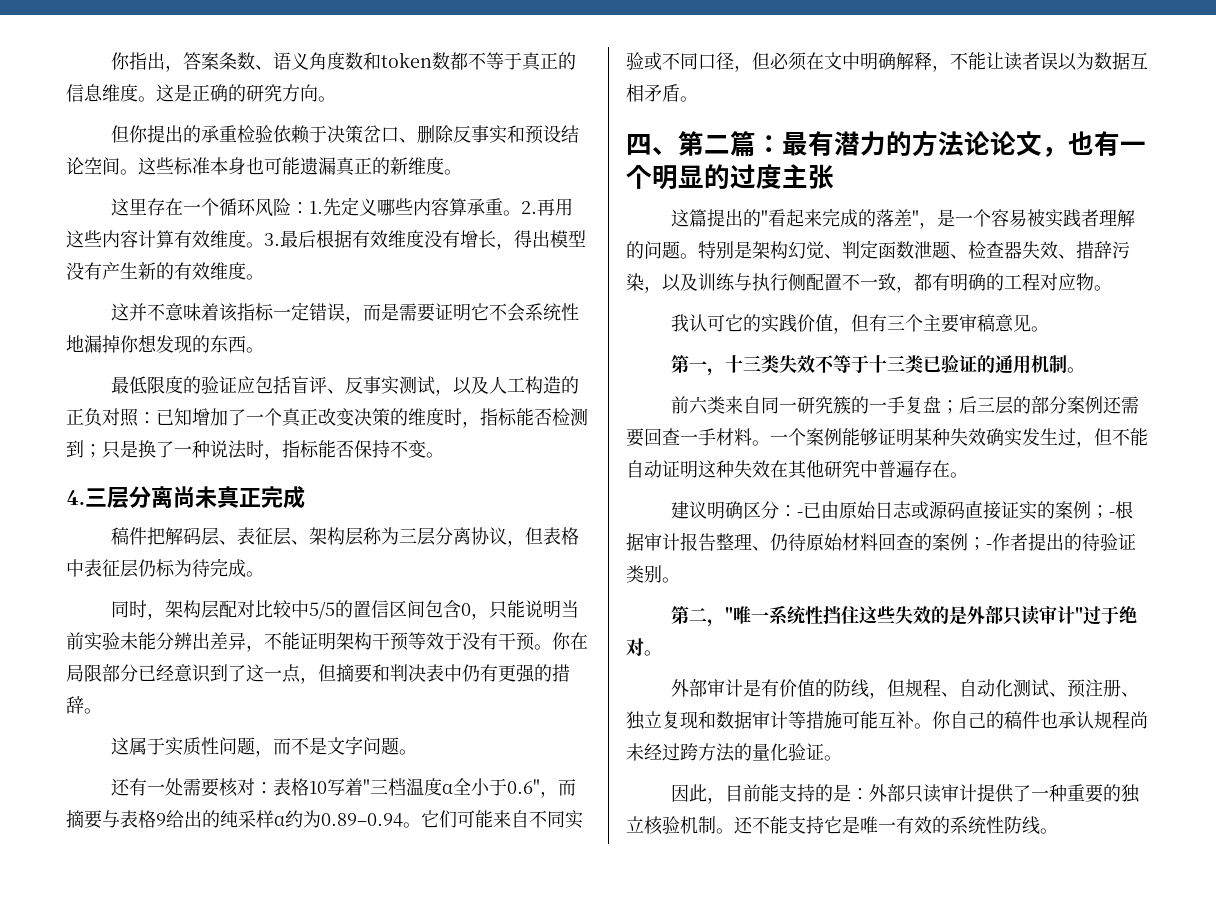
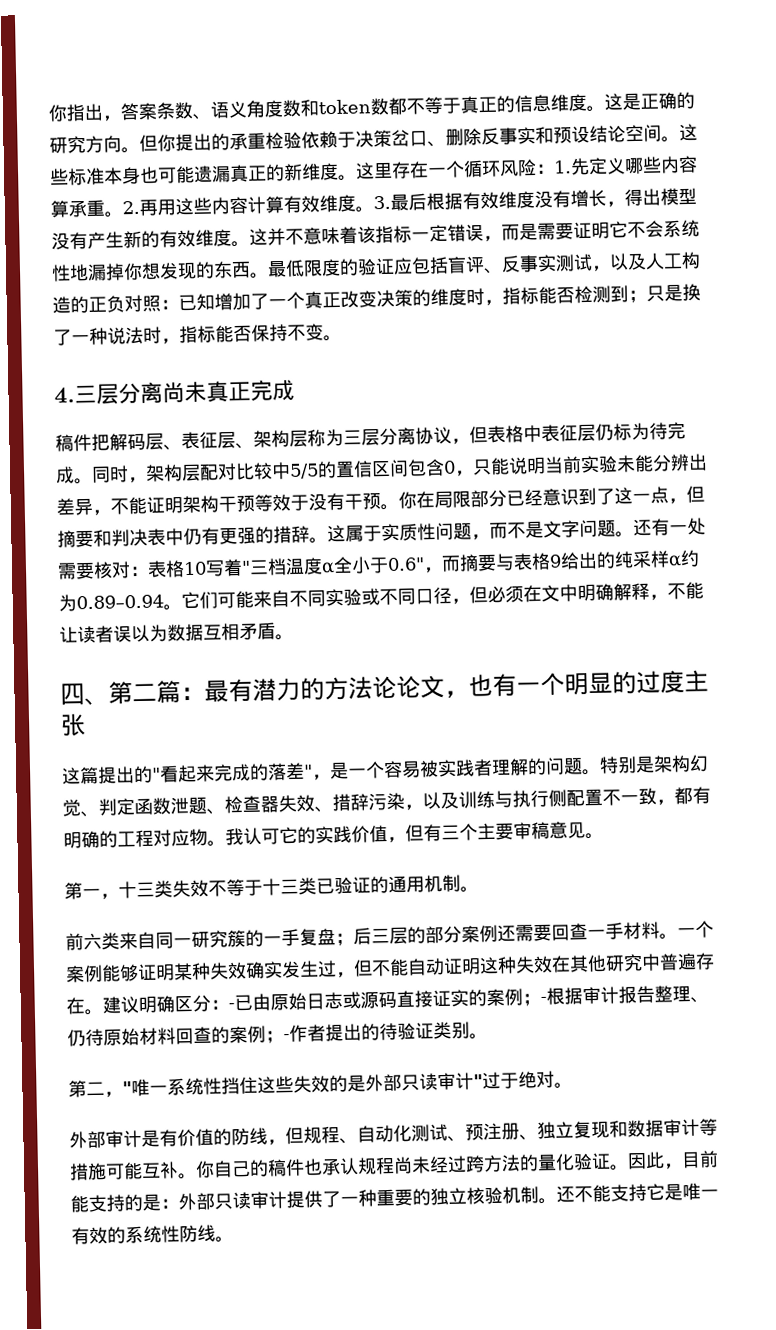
- 这是正确的研究方向。
- 但你提出的承重检验依赖于决策岔口、删除反事实和预设结论空间。
+ 这是正确的研究方向。但你提出的承重检验依赖于决策岔口、删除反事实和预设结论空间。
- 这些标准本身也可能遗漏真正的新维度。
- 这里存在一个循环风险：1.先定义哪些内容算承重。
+ 这些标准本身也可能遗漏真正的新维度。这里存在一个循环风险：1.先定义哪些内容算承重。
- 3.最后根据有效维度没有增长，得出模型没有产生新的有效维度。
- 这并不意味着该指标一定错误，而是需要证明它不会系统性地漏掉你想发现的东西。
- 最低限度的验证应包括盲评、反事实测试，以及人工构造的正负对照：
+ 3.最后根据有效维度没有增长，得出模型没有产生新的有效维度。这并不意味着该指标一定错误，而是需要证明它不会系统性地漏掉你想发现的东西。最低限度的验证应包括盲评、反事实测试，以及人工构造的正负对照：
- 稿件把解码层、表征层、架构层称为三层分离协议，但表格中表征层仍标为待完成。
- 同时，架构层配对比较中5/5的置信区间包含0，只能说明当前实验未能分辨出差异，不能证明架构干预等效于没有干预。
+ 稿件把解码层、表征层、架构层称为三层分离协议，但表格中表征层仍标为待完成。同时，架构层配对比较中5/5的置信区间包含0，只能说明当前实验未能分辨出差异，不能证明架构干预等效于没有干预。
- 你在局限部分已经意识到了这一点，但摘要和判决表中仍有更强的措辞。
- 这属于实质性问题，而不是文字问题。
- 还有一处需要核对：表格10写着"三档温度α全小于0.6"，而摘要与表格9给出的纯采样α约为0.89–0.94。
+ 你在局限部分已经意识到了这一点，但摘要和判决表中仍有更强的措辞。这属于实质性问题，而不是文字问题。还有一处需要核对：表格10写着"三档温度α全小于0.6"，而摘要与表格9给出的纯采样α约为0.89–0.94。
- 特别是架构幻觉、判定函数泄题、检查器失效、措辞污染，以及训练与执行侧配置不一致，都有明确的工程对应物。
- 我认可它的实践价值，但有三个主要审稿意见。
+ 特别是架构幻觉、判定函数泄题、检查器失效、措辞污染，以及训练与执行侧配置不一致，都有明确的工程对应物。我认可它的实践价值，但有三个主要审稿意见。
- 一个案例能够证明某种失效确实发生过，但不能自动证明这种失效在其他研究中普遍存在。
- 建议明确区分：-已由原始日志或源码直接证实的案例；-根据审计报告整理、仍待原始材料回查的案例；-作者提出的待验证类别。
+ 一个案例能够证明某种失效确实发生过，但不能自动证明这种失效在其他研究中普遍存在。建议明确区分：-已由原始日志或源码直接证实的案例；-根据审计报告整理、仍待原始材料回查的案例；-作者提出的待验证类别。
- 你自己的稿件也承认规程尚未经过跨方法的量化验证。
- 因此，目前能支持的是：外部只读审计提供了一种重要的独立核验机制。
+ 你自己的稿件也承认规程尚未经过跨方法的量化验证。因此，目前能支持的是：外部只读审计提供了一种重要的独立核验机制。

